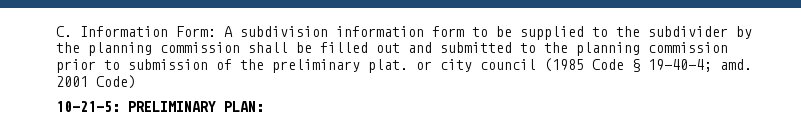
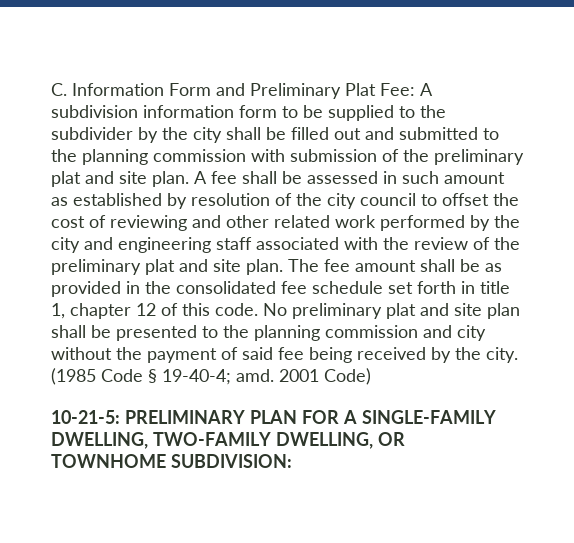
- C. Information Form: A subdivision information form to be supplied to the subdivider by the planning commission shall be filled out and submitted to the planning commission prior to submission of the preliminary plat. or city council (1985 Code § 19-40-4; amd.
+ C. Information Form and Preliminary Plat Fee: A subdivision information form to be supplied to the subdivider by the city shall be filled out and submitted to the planning commission with submission of the preliminary plat and site plan. A fee shall be assessed in such amount as established by resolution of the city council to offset the cost of reviewing and other related work performed by the city and engineering staff associated with the review of the preliminary plat and site plan. The fee amount shall be as provided in the consolidated fee schedule set forth in title 1, chapter 12 of this code. No preliminary plat and site plan shall be presented to the planning commission and city without the payment of said fee being received by the city. (1985 Code § 19-40-4; amd.
- 10-21-5: PRELIMINARY PLAN:
+ 10-21-5: PRELIMINARY PLAN FOR A SINGLE-FAMILY DWELLING, TWO-FAMILY DWELLING, OR TOWNHOME SUBDIVISION:

